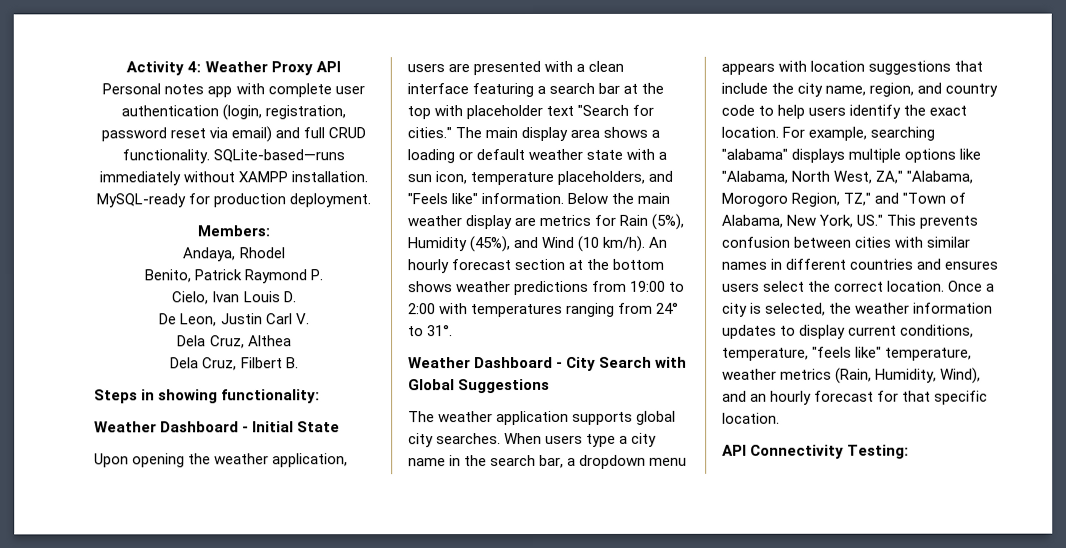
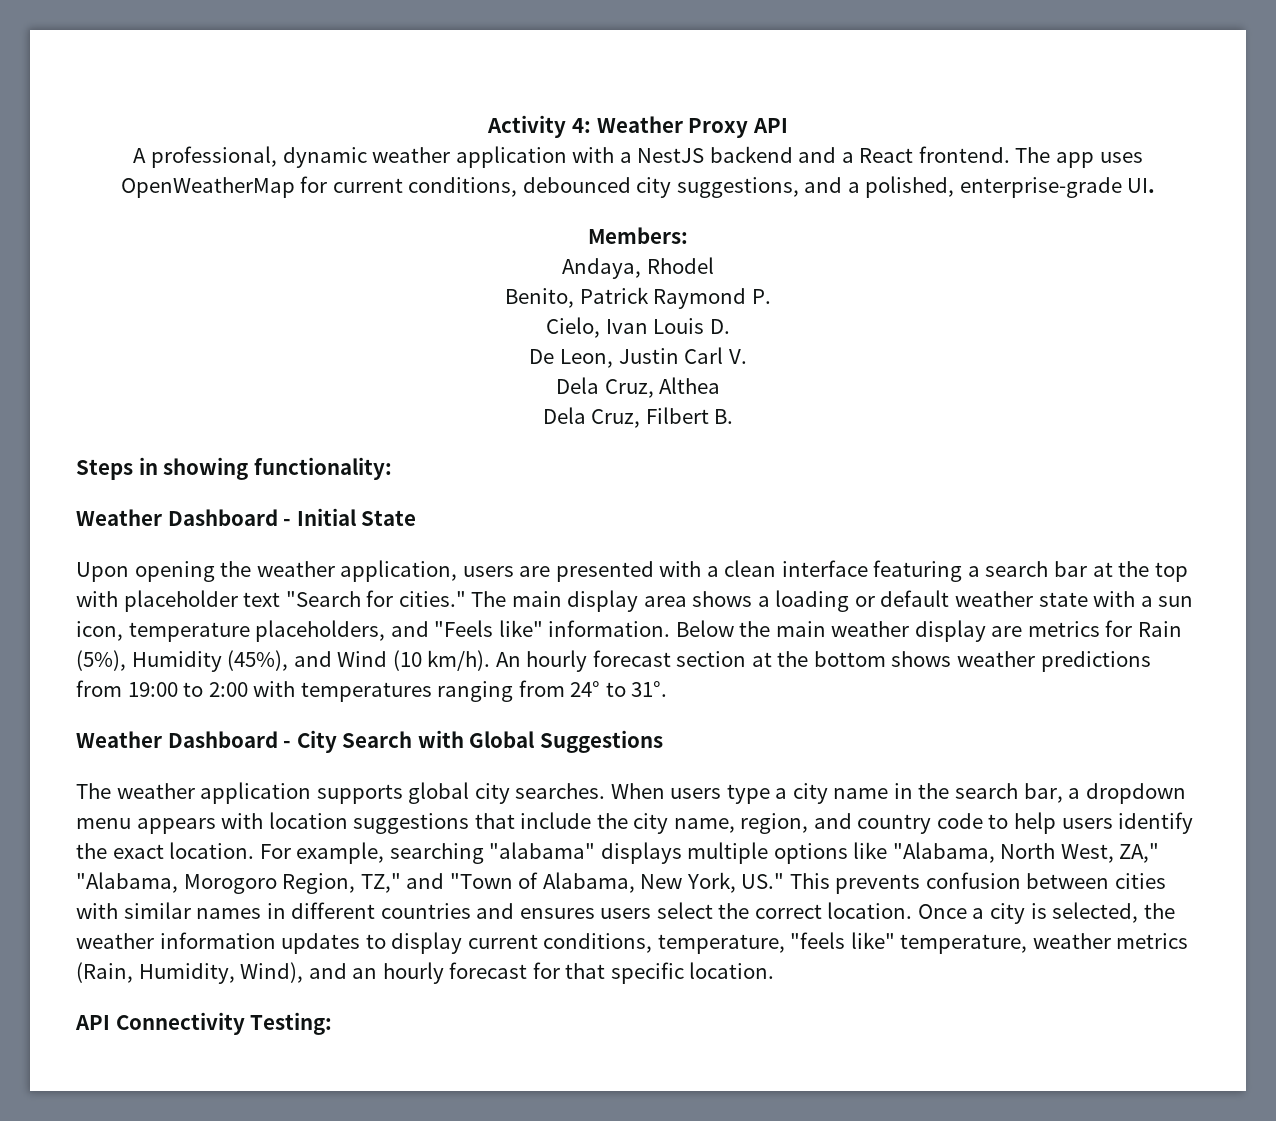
- Personal notes app with complete user authentication (login, registration, password reset via email) and full CRUD functionality. SQLite-based—runs immediately without XAMPP installation. MySQL-ready for production deployment.
+ A professional, dynamic weather application with a NestJS backend and a React frontend. The app uses OpenWeatherMap for current conditions, debounced city suggestions, and a polished, enterprise-grade UI.

